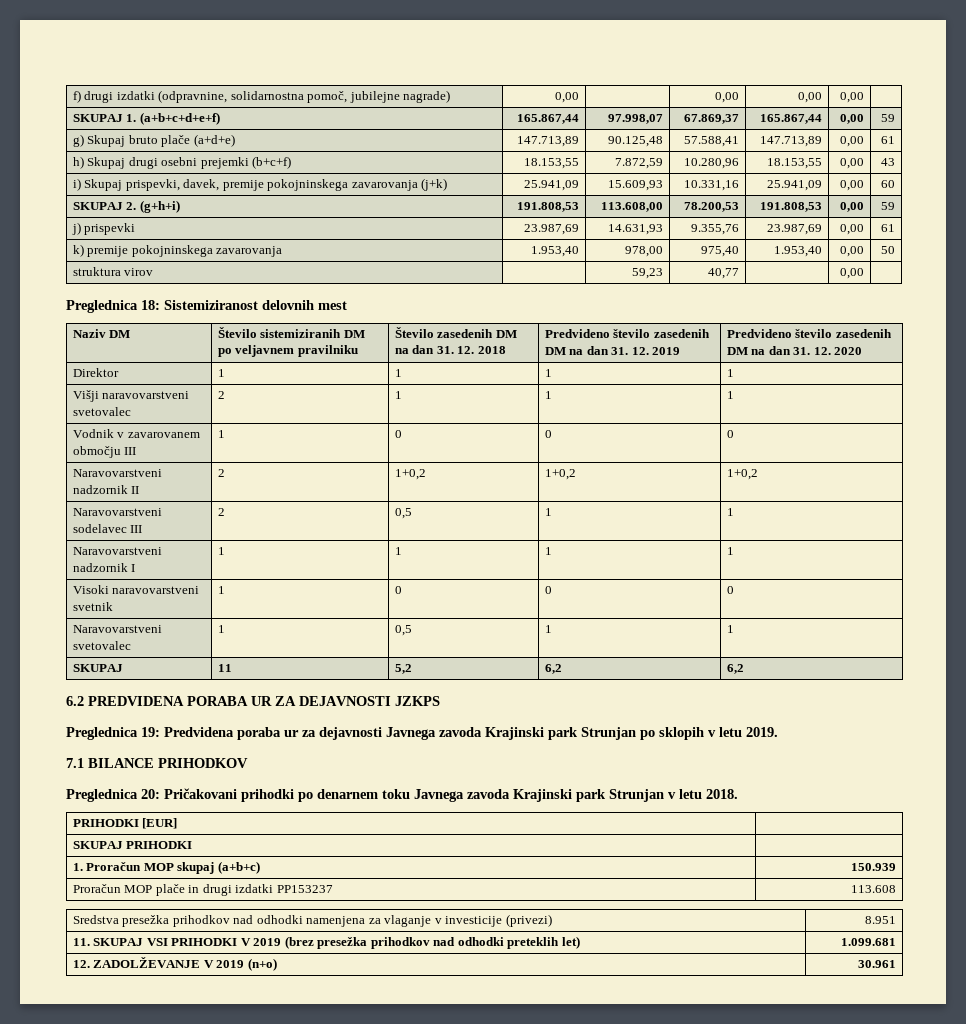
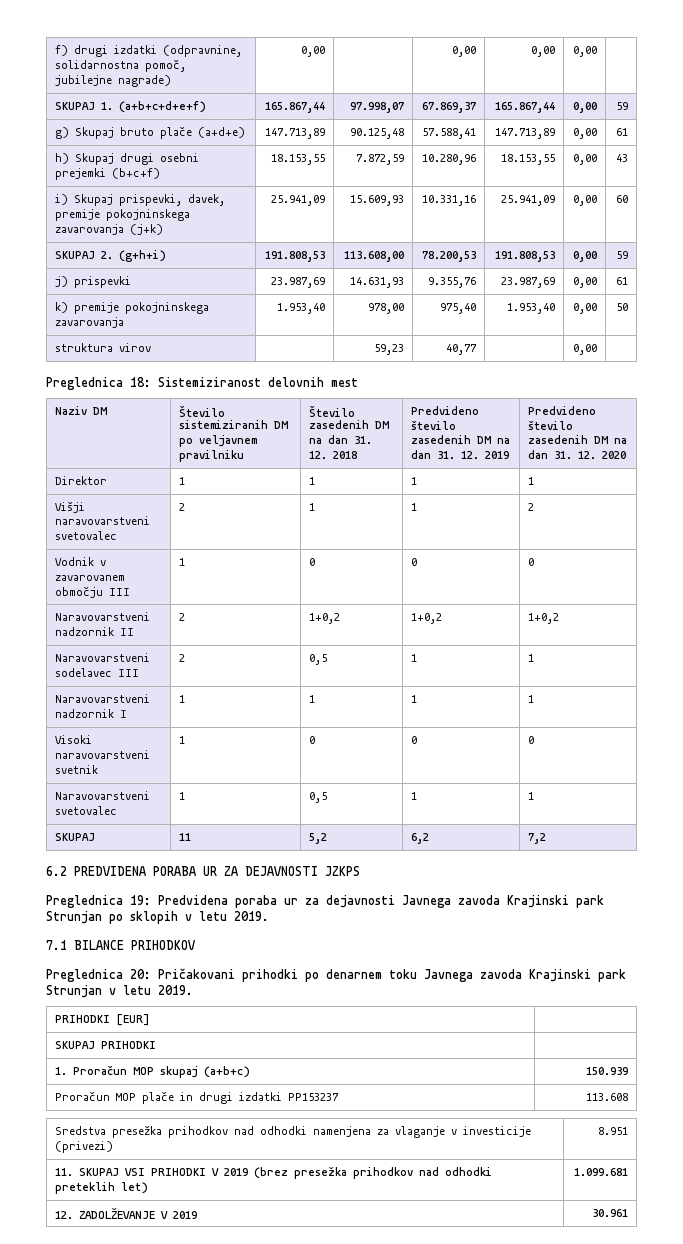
- Višji naravovarstveni svetovalec | 2 | 1 | 1 | 1
+ Višji naravovarstveni svetovalec | 2 | 1 | 1 | 2
- SKUPAJ | 11 | 5,2 | 6,2 | 6,2
+ SKUPAJ | 11 | 5,2 | 6,2 | 7,2
- Preglednica 20: Pričakovani prihodki po denarnem toku Javnega zavoda Krajinski park Strunjan v letu 2018.
+ Preglednica 20: Pričakovani prihodki po denarnem toku Javnega zavoda Krajinski park Strunjan v letu 2019.
- 12. ZADOLŽEVANJE V 2019 (n+o) | 30.961
+ 12. ZADOLŽEVANJE V 2019 | 30.961

